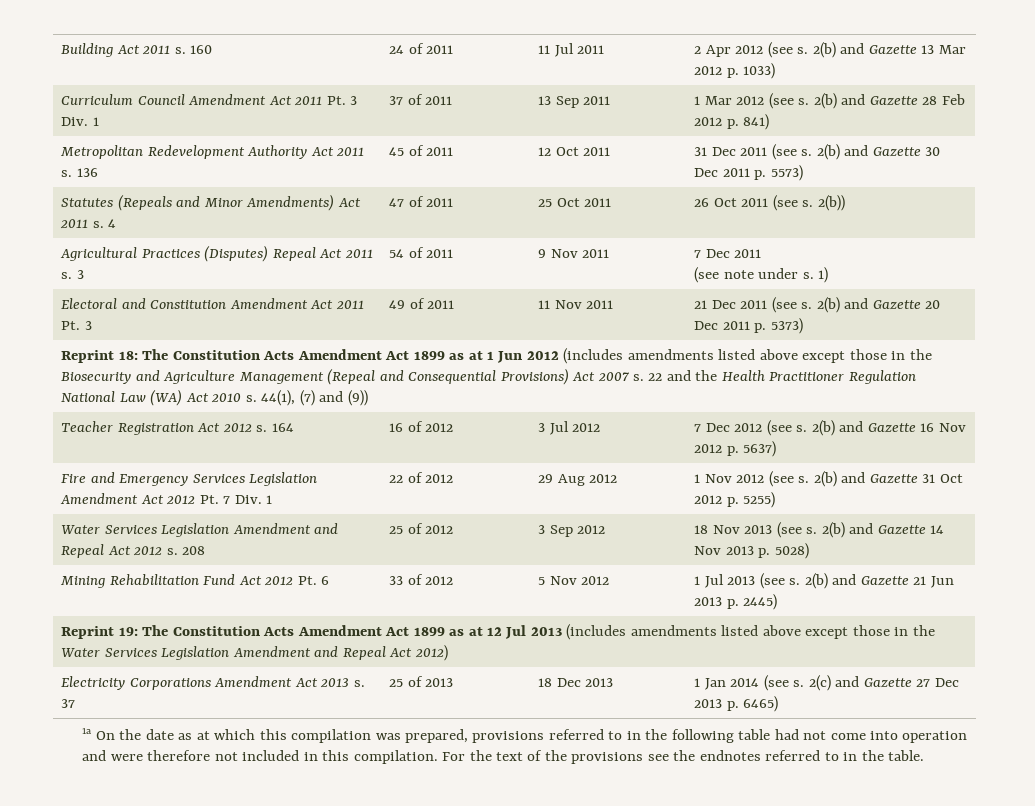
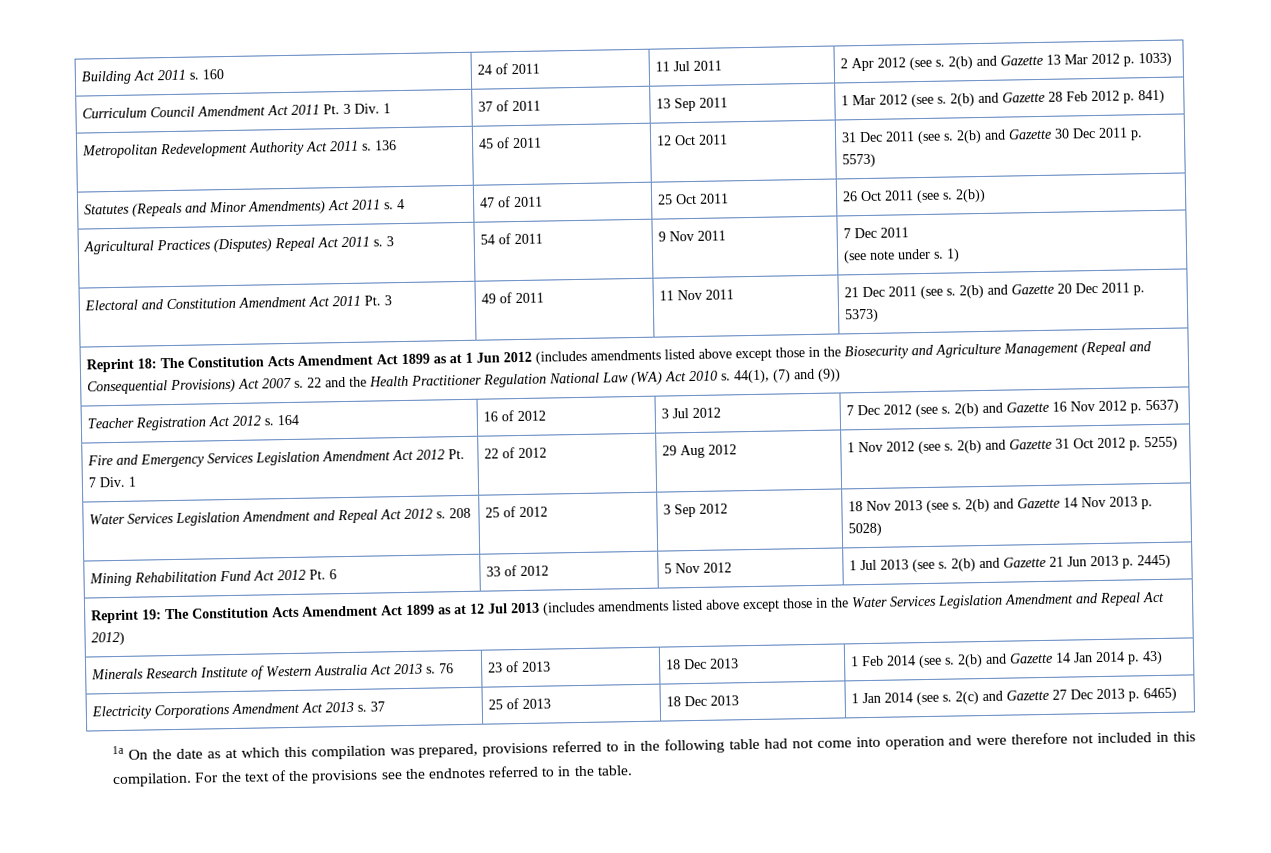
+ Minerals Research Institute of Western Australia Act 2013 s. 76 | 23 of 2013 | 18 Dec 2013 | 1 Feb 2014 (see s. 2(b) and Gazette 14 Jan 2014 p. 43)

